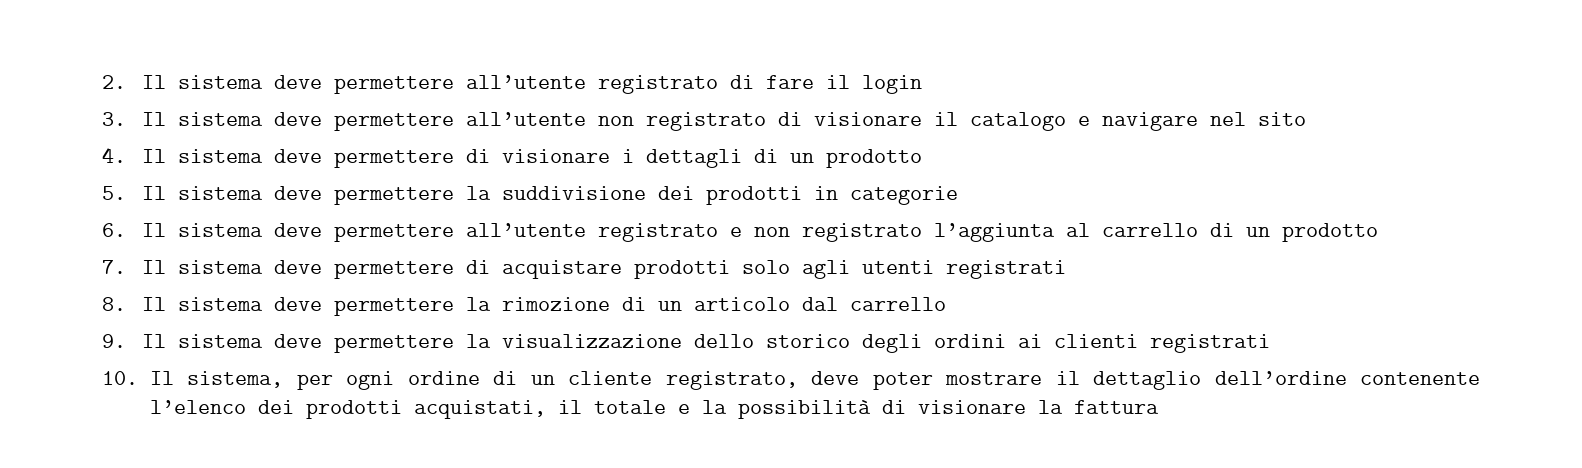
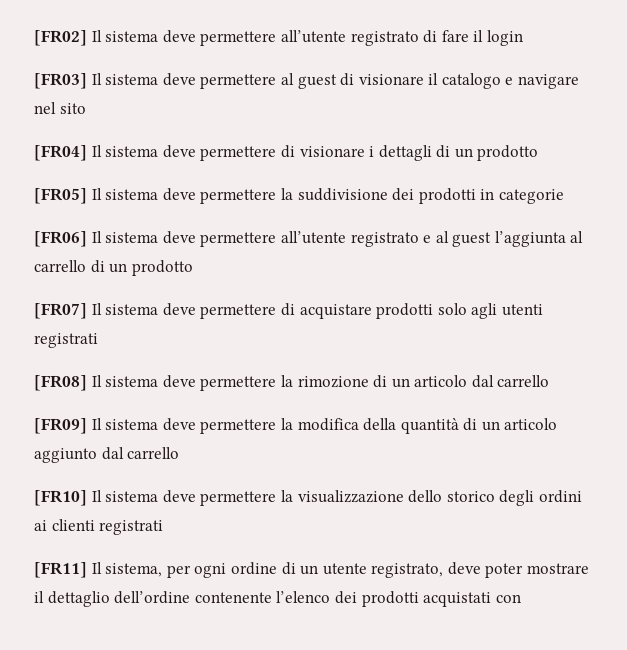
- 2. Il sistema deve permettere all’utente registrato di fare il login
+ [FR02] Il sistema deve permettere all’utente registrato di fare il login
- 3. Il sistema deve permettere all’utente non registrato di visionare il catalogo e navigare nel sito
+ [FR03] Il sistema deve permettere al guest di visionare il catalogo e navigare nel sito
- 4. Il sistema deve permettere di visionare i dettagli di un prodotto
+ [FR04] Il sistema deve permettere di visionare i dettagli di un prodotto
- 5. Il sistema deve permettere la suddivisione dei prodotti in categorie
+ [FR05] Il sistema deve permettere la suddivisione dei prodotti in categorie
- 6. Il sistema deve permettere all’utente registrato e non registrato l’aggiunta al carrello di un prodotto
+ [FR06] Il sistema deve permettere all’utente registrato e al guest l’aggiunta al carrello di un prodotto
- 7. Il sistema deve permettere di acquistare prodotti solo agli utenti registrati
+ [FR07] Il sistema deve permettere di acquistare prodotti solo agli utenti registrati
- 8. Il sistema deve permettere la rimozione di un articolo dal carrello
+ [FR08] Il sistema deve permettere la rimozione di un articolo dal carrello
- 9. Il sistema deve permettere la visualizzazione dello storico degli ordini ai clienti registrati
+ [FR09] Il sistema deve permettere la modifica della quantità di un articolo aggiunto dal carrello
+ [FR10] Il sistema deve permettere la visualizzazione dello storico degli ordini ai clienti registrati
- 10. Il sistema, per ogni ordine di un cliente registrato, deve poter mostrare il dettaglio dell’ordine contenente l’elenco dei prodotti acquistati, il totale e la possibilità di visionare la fattura
+ [FR11] Il sistema, per ogni ordine di un utente registrato, deve poter mostrare il dettaglio dell’ordine contenente l’elenco dei prodotti acquistati con

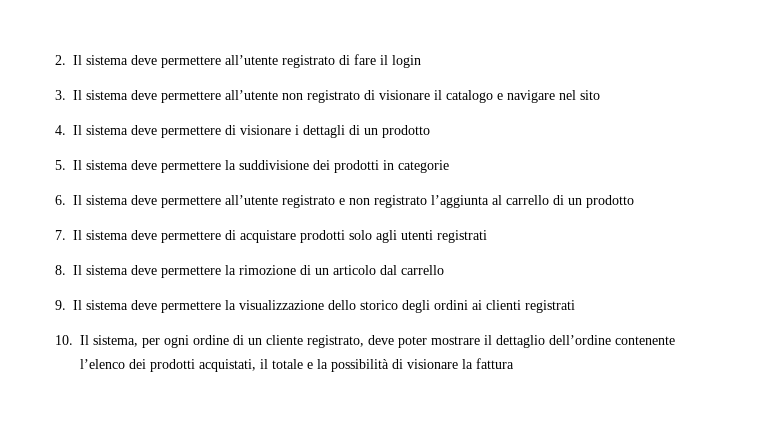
- [FR02] Il sistema deve permettere all’utente registrato di fare il login
+ 2. Il sistema deve permettere all’utente registrato di fare il login
- [FR03] Il sistema deve permettere al guest di visionare il catalogo e navigare nel sito
+ 3. Il sistema deve permettere all’utente non registrato di visionare il catalogo e navigare nel sito
- [FR04] Il sistema deve permettere di visionare i dettagli di un prodotto
+ 4. Il sistema deve permettere di visionare i dettagli di un prodotto
- [FR05] Il sistema deve permettere la suddivisione dei prodotti in categorie
+ 5. Il sistema deve permettere la suddivisione dei prodotti in categorie
- [FR06] Il sistema deve permettere all’utente registrato e al guest l’aggiunta al carrello di un prodotto
+ 6. Il sistema deve permettere all’utente registrato e non registrato l’aggiunta al carrello di un prodotto
- [FR07] Il sistema deve permettere di acquistare prodotti solo agli utenti registrati
+ 7. Il sistema deve permettere di acquistare prodotti solo agli utenti registrati
- [FR08] Il sistema deve permettere la rimozione di un articolo dal carrello
+ 8. Il sistema deve permettere la rimozione di un articolo dal carrello
- [FR09] Il sistema deve permettere la modifica della quantità di un articolo aggiunto dal carrello
- [FR10] Il sistema deve permettere la visualizzazione dello storico degli ordini ai clienti registrati
+ 9. Il sistema deve permettere la visualizzazione dello storico degli ordini ai clienti registrati
- [FR11] Il sistema, per ogni ordine di un utente registrato, deve poter mostrare il dettaglio dell’ordine contenente l’elenco dei prodotti acquistati con
+ 10. Il sistema, per ogni ordine di un cliente registrato, deve poter mostrare il dettaglio dell’ordine contenente l’elenco dei prodotti acquistati, il totale e la possibilità di visionare la fattura

